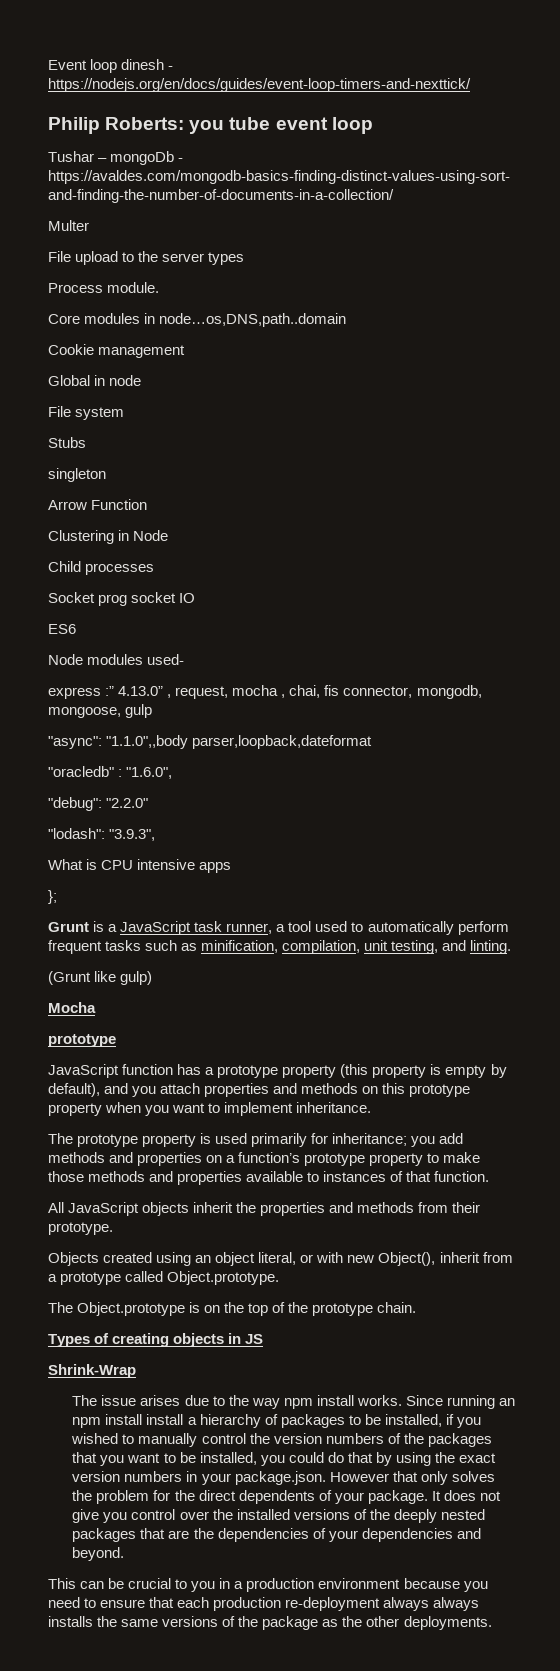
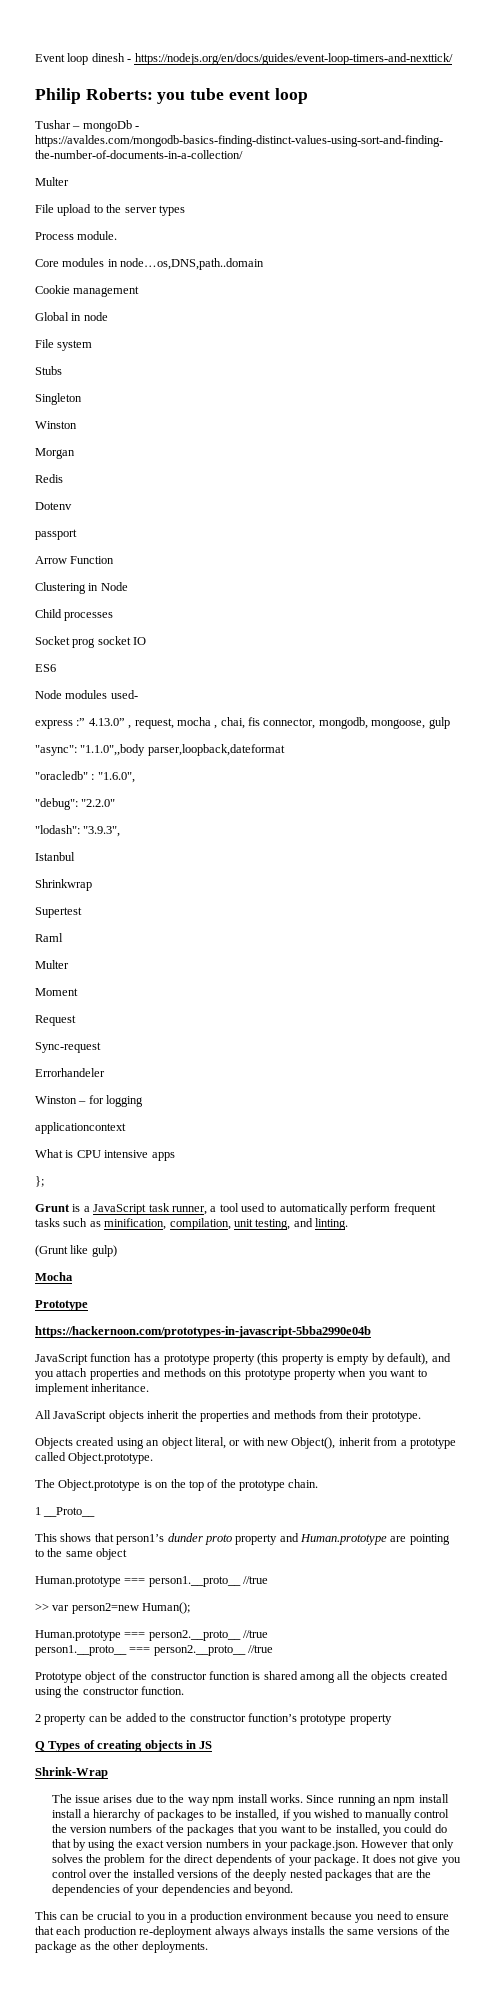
- singleton
+ Singleton
+ Winston
+ Morgan
+ Redis
+ Dotenv
+ passport
+ Istanbul
+ Shrinkwrap
+ Supertest
+ Raml
+ Multer
+ Moment
+ Request
+ Sync-request
+ Errorhandeler
+ Winston – for logging
+ applicationcontext
  Mocha
- prototype
+ Prototype
+ https://hackernoon.com/prototypes-in-javascript-5bba2990e04b
- The prototype property is used primarily for inheritance; you add methods and properties on a function’s prototype property to make those methods and properties available to instances of that function.
- Types of creating objects in JS
+ 1 __Proto__
+ This shows that person1’s dunder proto property and Human.prototype are pointing to the same object
+ Human.prototype === person1.__proto__ //true
+ >> var person2=new Human();
+ Human.prototype === person2.__proto__ //true
+ person1.__proto__ === person2.__proto__ //true
+ Prototype object of the constructor function is shared among all the objects created using the constructor function.
+ 2 property can be added to the constructor function’s prototype property
+ Q Types of creating objects in JS

